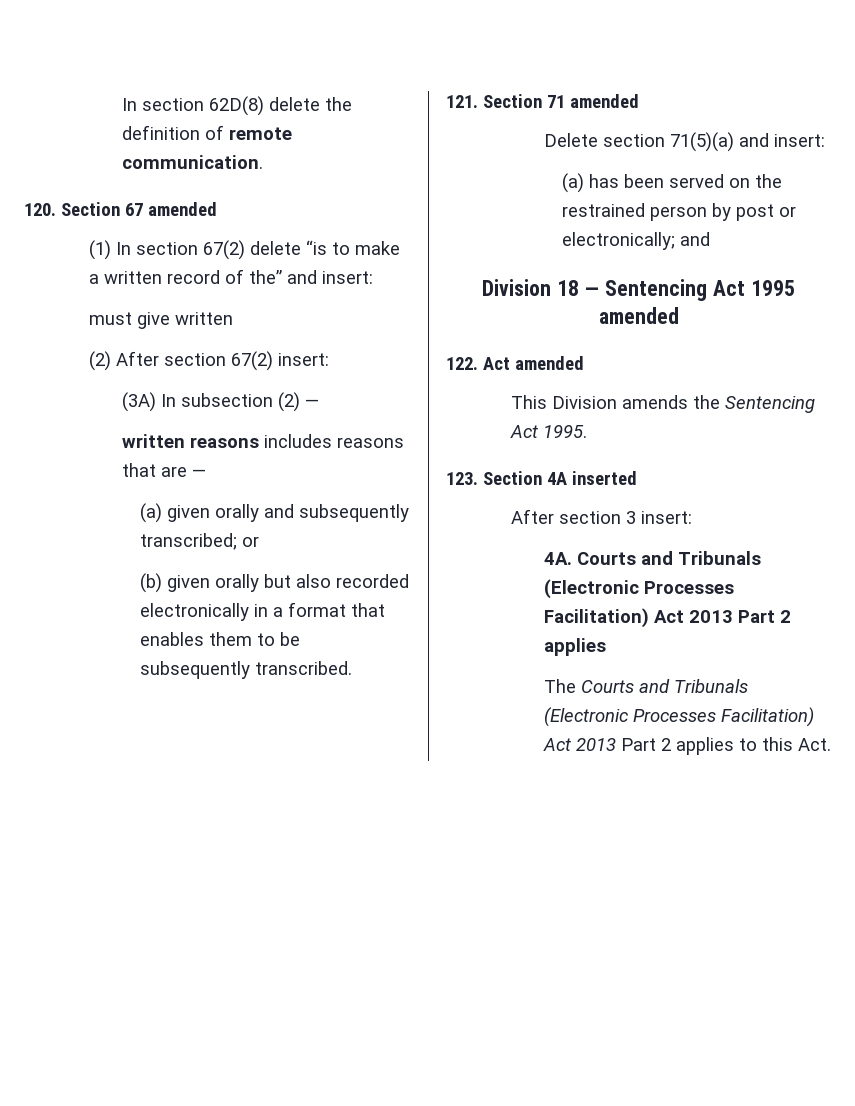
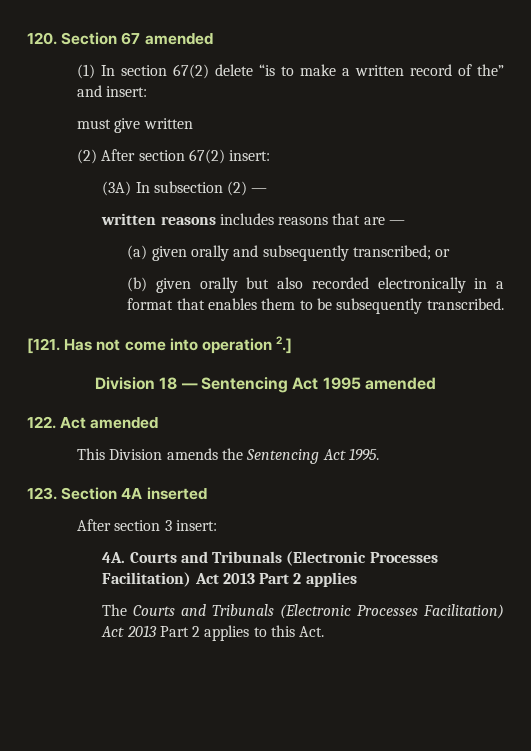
- In section 62D(8) delete the definition of remote communication.
- 121. Section 71 amended
- Delete section 71(5)(a) and insert:
- (a) has been served on the restrained person by post or electronically; and
+ [121. Has not come into operation 2.]

